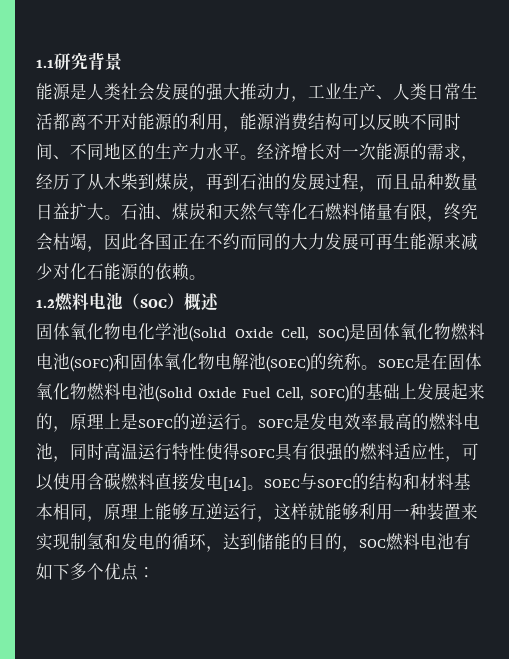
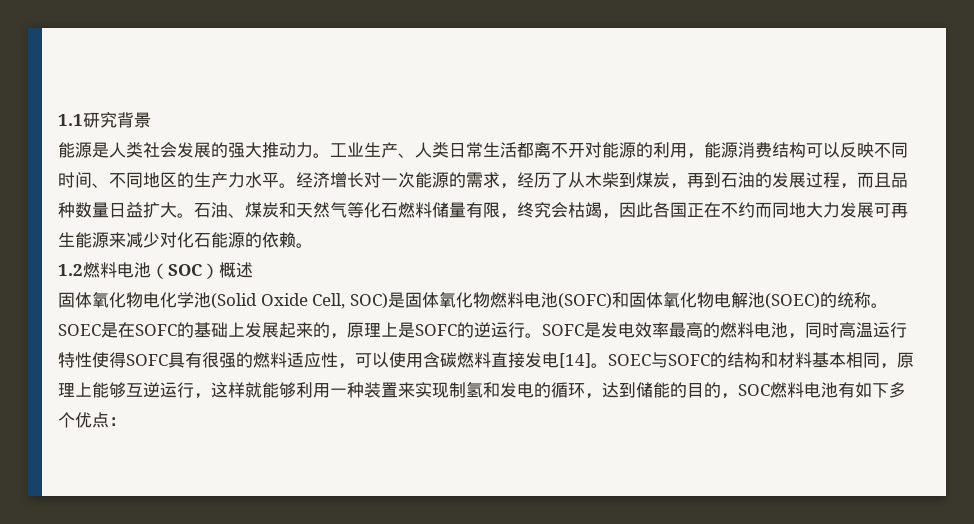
- 能源是人类社会发展的强大推动力，工业生产、人类日常生活都离不开对能源的利用，能源消费结构可以反映不同时间、不同地区的生产力水平。
+ 能源是人类社会发展的强大推动力。工业生产、人类日常生活都离不开对能源的利用，能源消费结构可以反映不同时间、不同地区的生产力水平。
- 石油、煤炭和天然气等化石燃料储量有限，终究会枯竭，因此各国正在不约而同的大力发展可再生能源来减少对化石能源的依赖。
+ 石油、煤炭和天然气等化石燃料储量有限，终究会枯竭，因此各国正在不约而同地大力发展可再生能源来减少对化石能源的依赖。
- SOEC是在固体氧化物燃料电池(Solid Oxide Fuel Cell, SOFC)的基础上发展起来的，原理上是SOFC的逆运行。
+ SOEC是在SOFC的基础上发展起来的，原理上是SOFC的逆运行。

